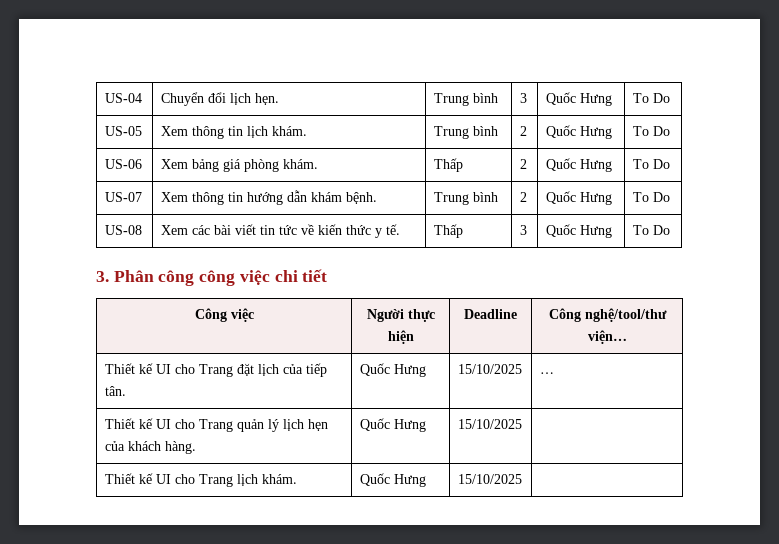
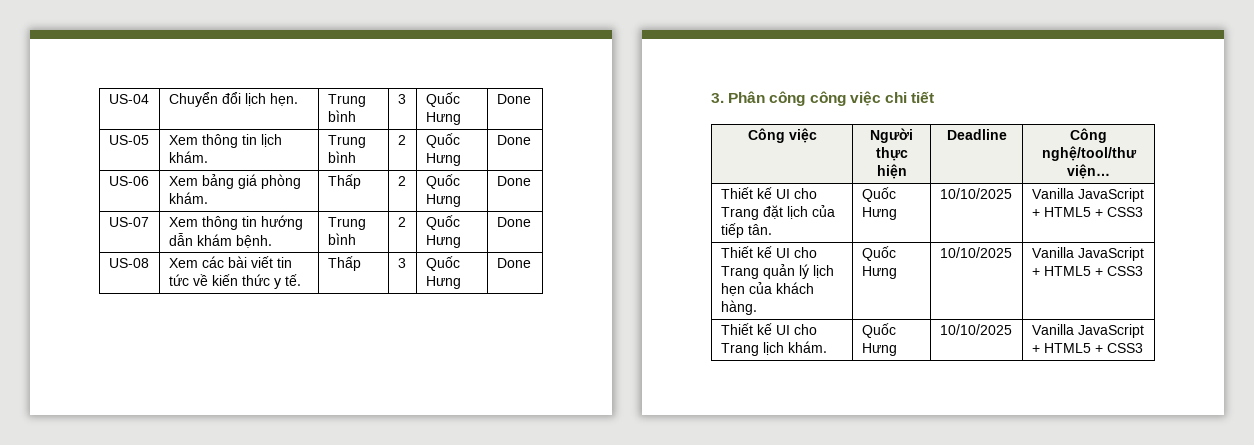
- US-04 | Chuyển đổi lịch hẹn. | Trung bình | 3 | Quốc Hưng | To Do
+ US-04 | Chuyển đổi lịch hẹn. | Trung bình | 3 | Quốc Hưng | Done
- US-05 | Xem thông tin lịch khám. | Trung bình | 2 | Quốc Hưng | To Do
+ US-05 | Xem thông tin lịch khám. | Trung bình | 2 | Quốc Hưng | Done
- US-06 | Xem bảng giá phòng khám. | Thấp | 2 | Quốc Hưng | To Do
+ US-06 | Xem bảng giá phòng khám. | Thấp | 2 | Quốc Hưng | Done
- US-07 | Xem thông tin hướng dẫn khám bệnh. | Trung bình | 2 | Quốc Hưng | To Do
+ US-07 | Xem thông tin hướng dẫn khám bệnh. | Trung bình | 2 | Quốc Hưng | Done
- US-08 | Xem các bài viết tin tức về kiến thức y tế. | Thấp | 3 | Quốc Hưng | To Do
+ US-08 | Xem các bài viết tin tức về kiến thức y tế. | Thấp | 3 | Quốc Hưng | Done
- Thiết kế UI cho Trang đặt lịch của tiếp tân. | Quốc Hưng | 15/10/2025 | …
+ Thiết kế UI cho Trang đặt lịch của tiếp tân. | Quốc Hưng | 10/10/2025 | Vanilla JavaScript + HTML5 + CSS3
- Thiết kế UI cho Trang quản lý lịch hẹn của khách hàng. | Quốc Hưng | 15/10/2025 |
+ Thiết kế UI cho Trang quản lý lịch hẹn của khách hàng. | Quốc Hưng | 10/10/2025 | Vanilla JavaScript + HTML5 + CSS3
- Thiết kế UI cho Trang lịch khám. | Quốc Hưng | 15/10/2025 |
+ Thiết kế UI cho Trang lịch khám. | Quốc Hưng | 10/10/2025 | Vanilla JavaScript + HTML5 + CSS3

